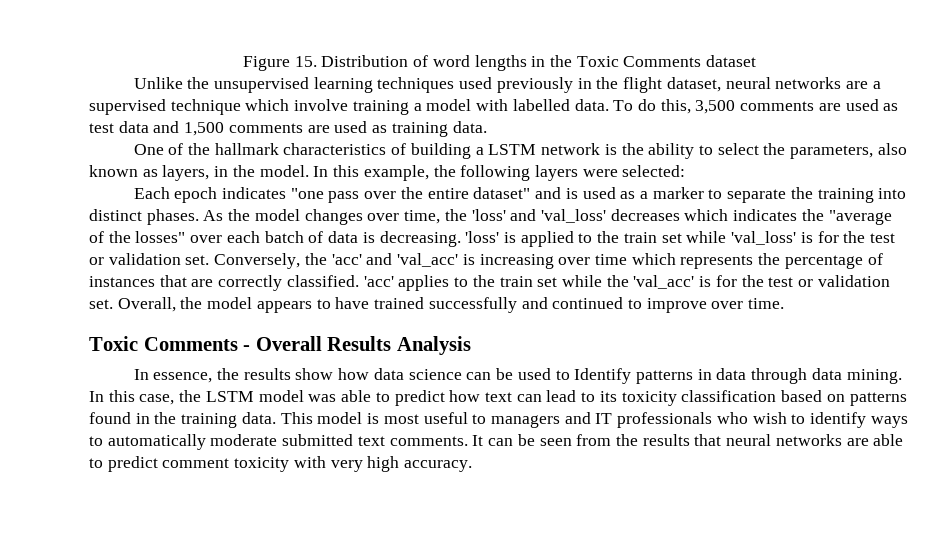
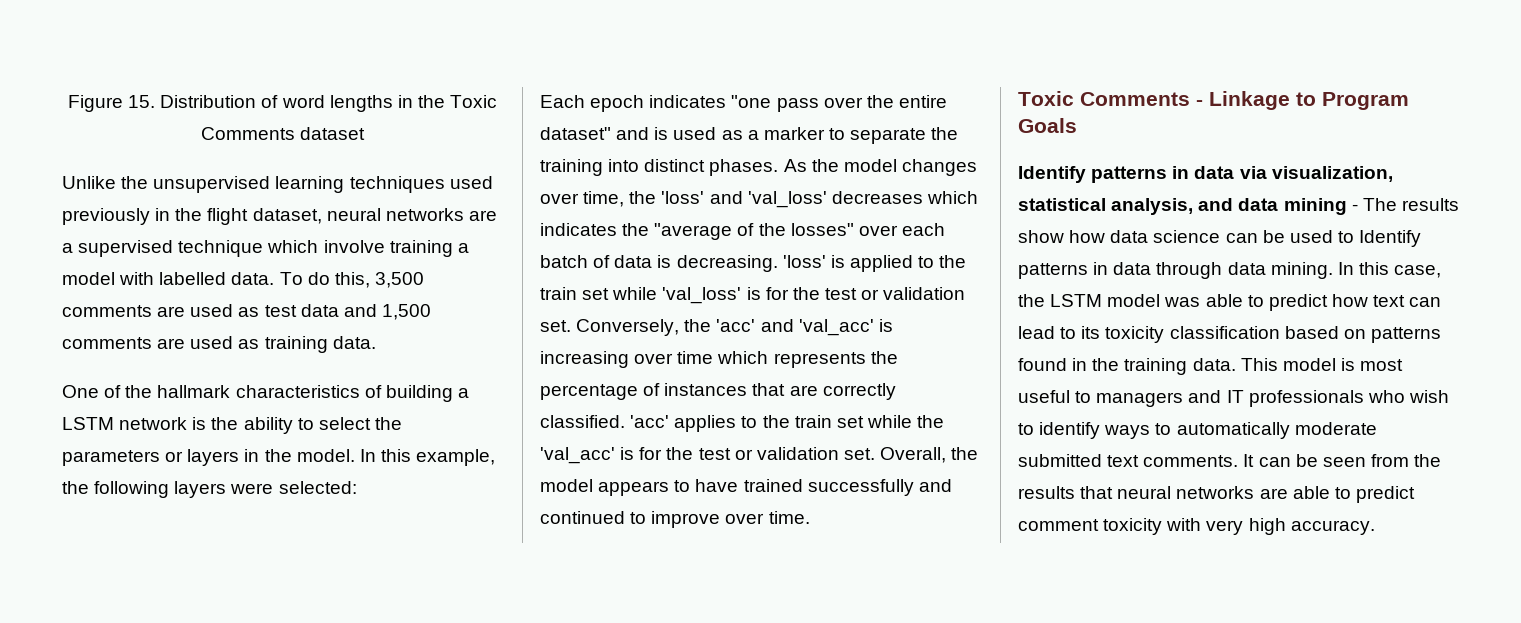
- One of the hallmark characteristics of building a LSTM network is the ability to select the parameters, also known as layers, in the model.
+ One of the hallmark characteristics of building a LSTM network is the ability to select the parameters or layers in the model.
- Toxic Comments - Overall Results Analysis
- In essence, the results show how data science can be used to Identify patterns in data through data mining.
+ Toxic Comments - Linkage to Program Goals
+ Identify patterns in data via visualization, statistical analysis, and data mining - The results show how data science can be used to Identify patterns in data through data mining.

